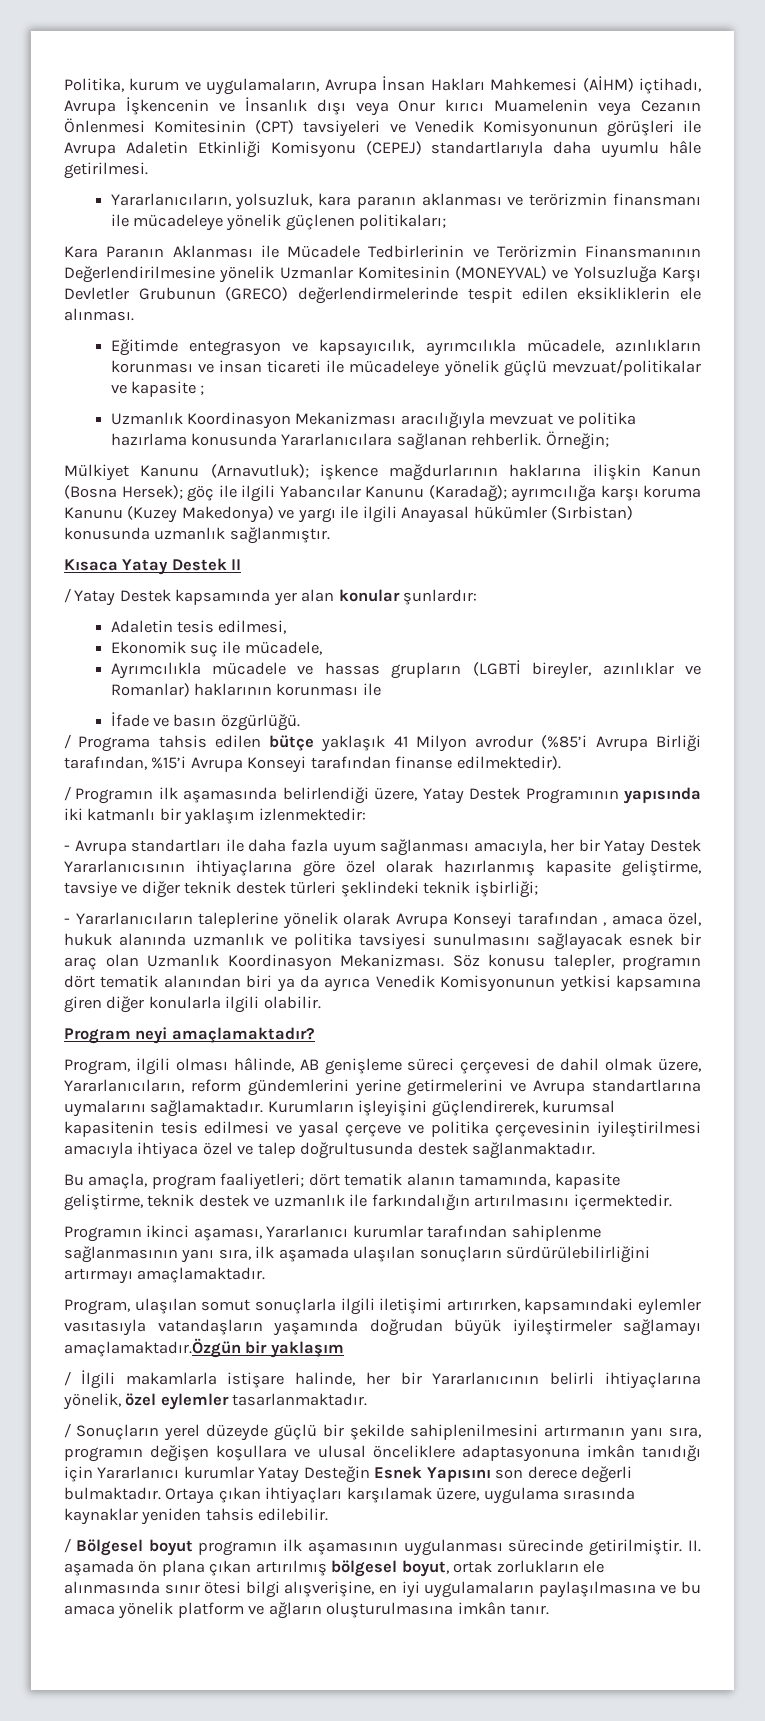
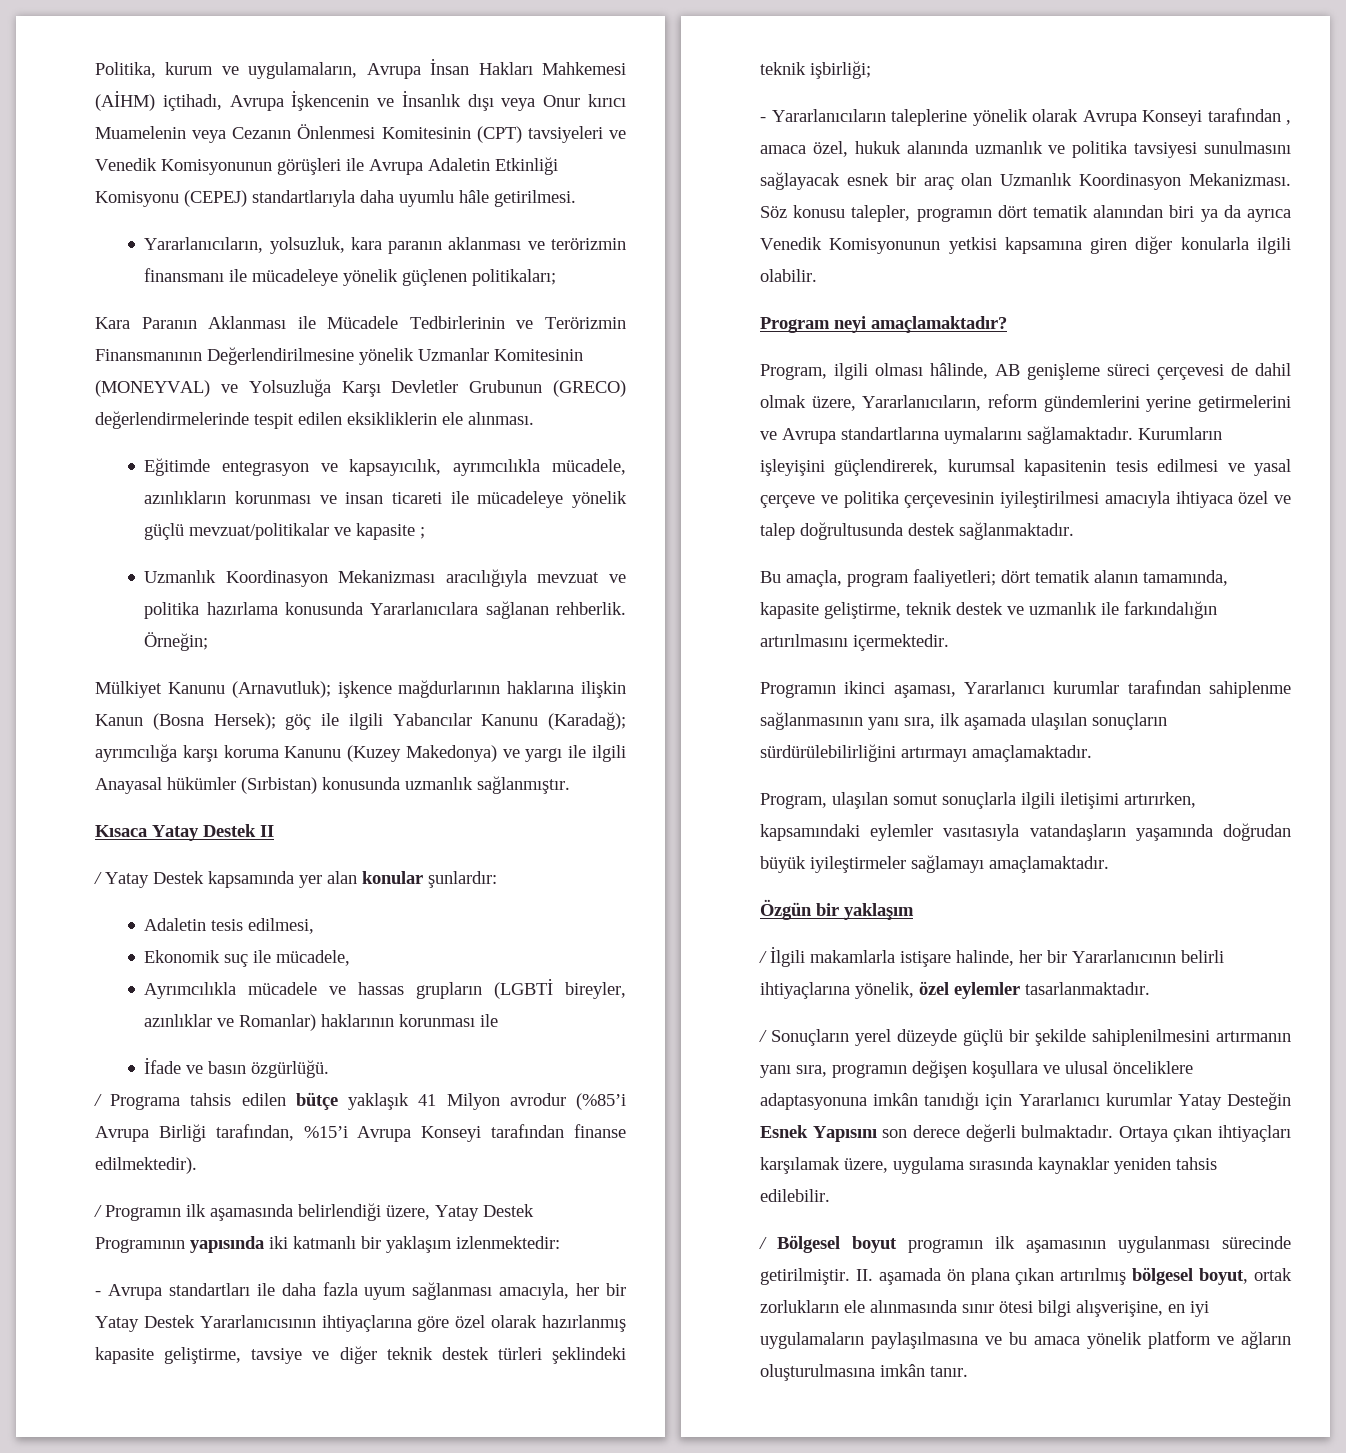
- Program, ulaşılan somut sonuçlarla ilgili iletişimi artırırken, kapsamındaki eylemler vasıtasıyla vatandaşların yaşamında doğrudan büyük iyileştirmeler sağlamayı amaçlamaktadır.Özgün bir yaklaşım
+ Program, ulaşılan somut sonuçlarla ilgili iletişimi artırırken, kapsamındaki eylemler vasıtasıyla vatandaşların yaşamında doğrudan büyük iyileştirmeler sağlamayı amaçlamaktadır.
+ Özgün bir yaklaşım

